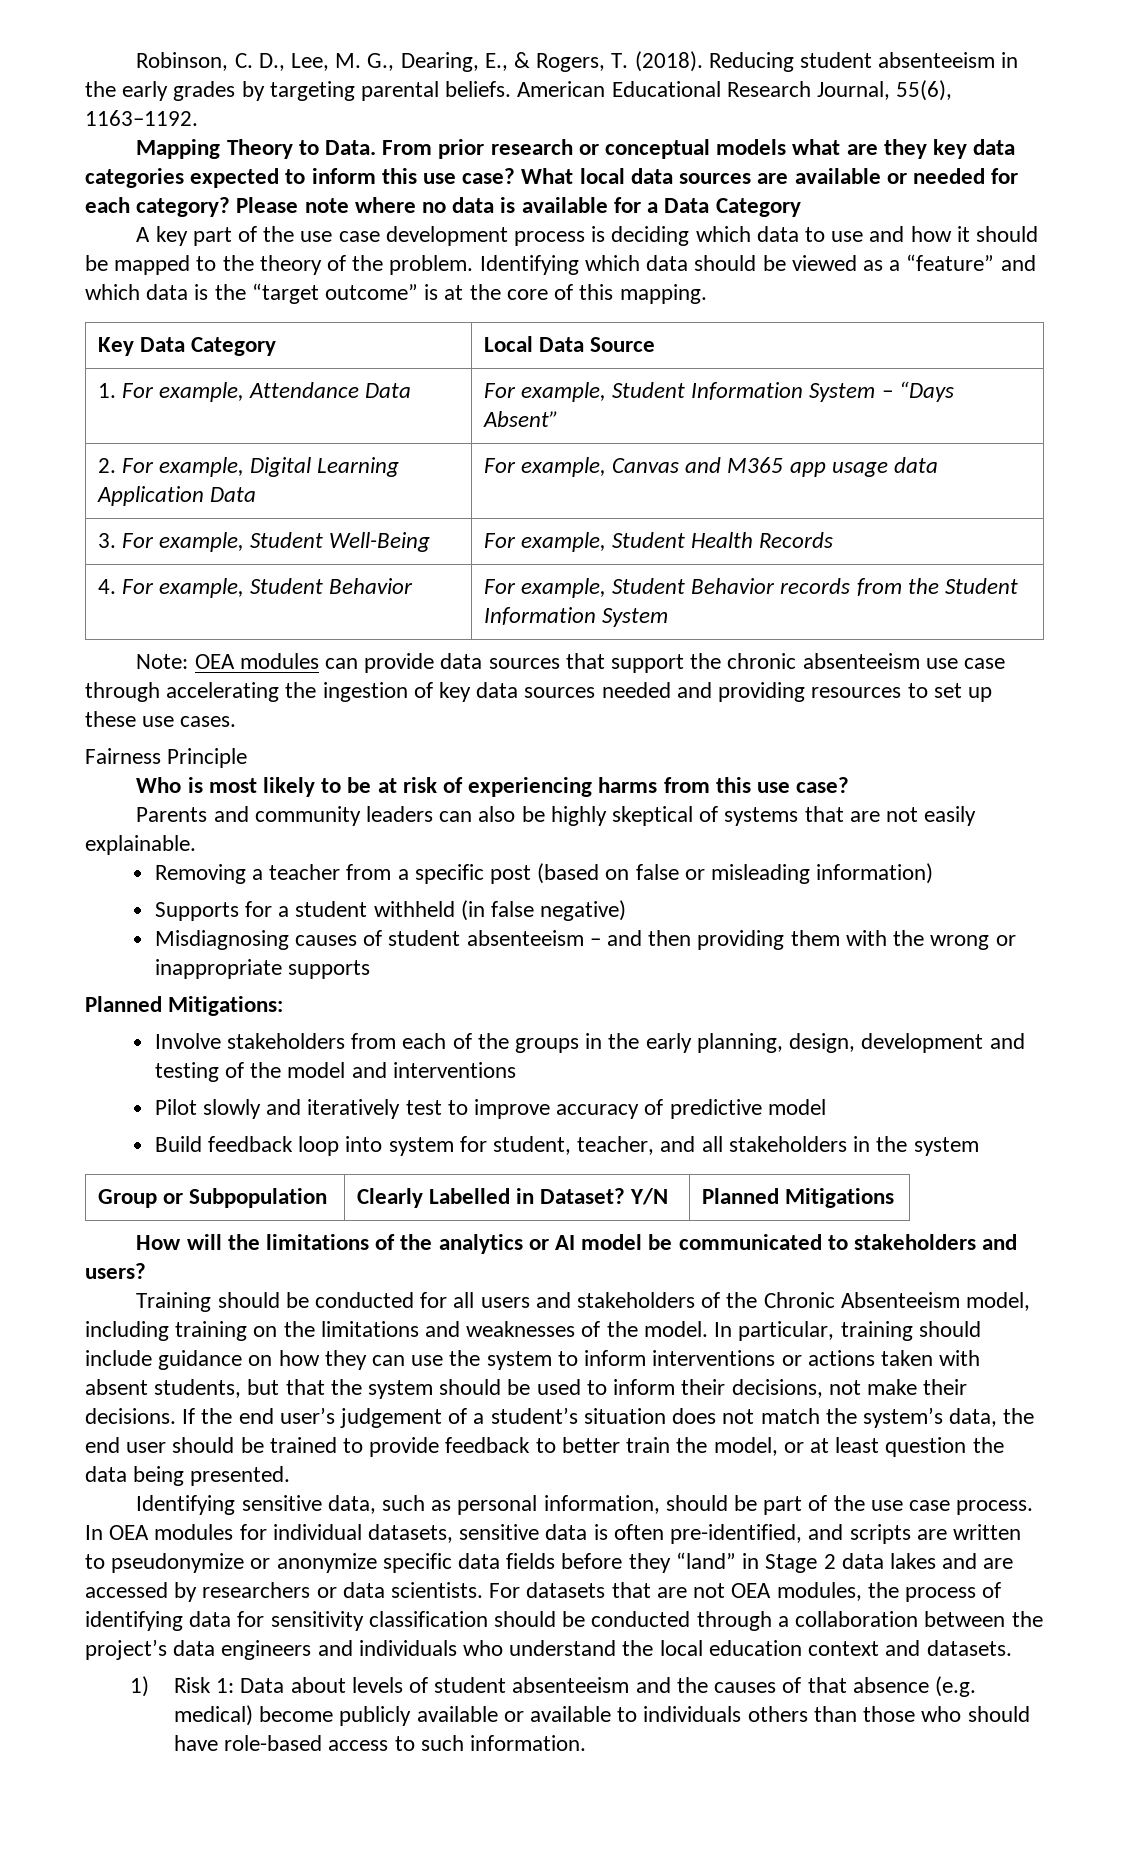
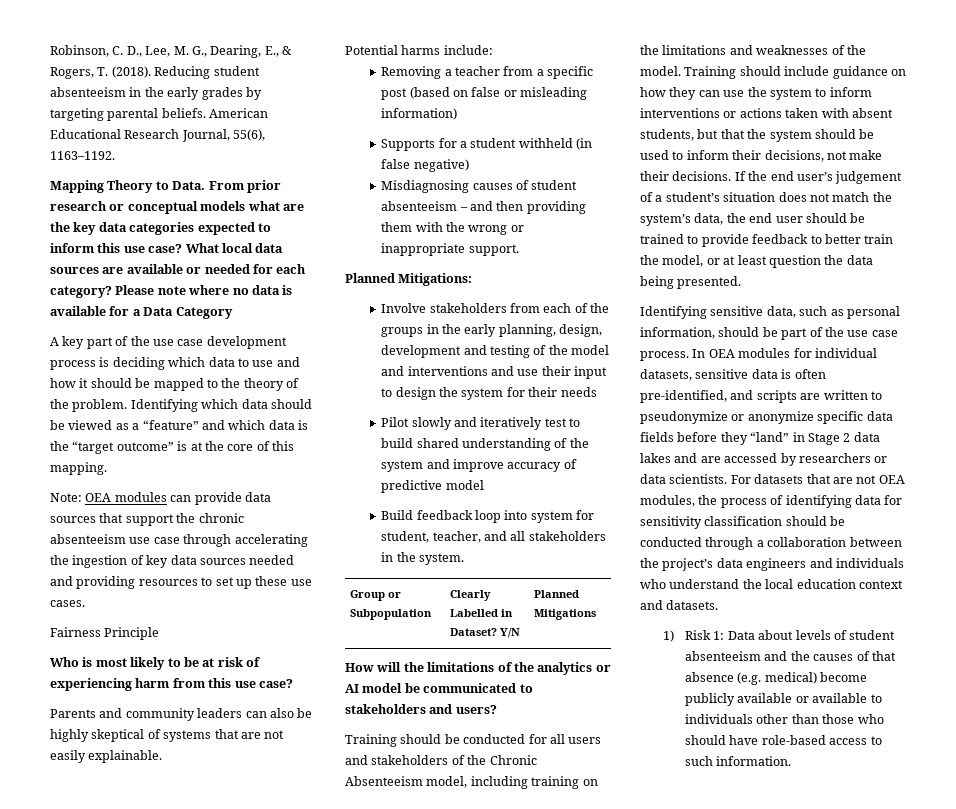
- From prior research or conceptual models what are they key data categories expected to inform this use case?
+ From prior research or conceptual models what are the key data categories expected to inform this use case?
- Key Data Category | Local Data Source
- 1. For example, Attendance Data | For example, Student Information System – “Days Absent”
- 2. For example, Digital Learning Application Data | For example, Canvas and M365 app usage data
- 3. For example, Student Well-Being | For example, Student Health Records
- 4. For example, Student Behavior | For example, Student Behavior records from the Student Information System
- Who is most likely to be at risk of experiencing harms from this use case?
+ Who is most likely to be at risk of experiencing harm from this use case?
+ Potential harms include:
- Misdiagnosing causes of student absenteeism – and then providing them with the wrong or inappropriate supports
+ Misdiagnosing causes of student absenteeism – and then providing them with the wrong or inappropriate support.
- Involve stakeholders from each of the groups in the early planning, design, development and testing of the model and interventions
+ Involve stakeholders from each of the groups in the early planning, design, development and testing of the model and interventions and use their input to design the system for their needs
- Pilot slowly and iteratively test to improve accuracy of predictive model
+ Pilot slowly and iteratively test to build shared understanding of the system and improve accuracy of predictive model
- Build feedback loop into system for student, teacher, and all stakeholders in the system
+ Build feedback loop into system for student, teacher, and all stakeholders in the system.
- In particular, training should include guidance on how they can use the system to inform interventions or actions taken with absent students, but that the system should be used to inform their decisions, not make their decisions.
+ Training should include guidance on how they can use the system to inform interventions or actions taken with absent students, but that the system should be used to inform their decisions, not make their decisions.
- 1) Risk 1: Data about levels of student absenteeism and the causes of that absence (e.g. medical) become publicly available or available to individuals others than those who should have role-based access to such information.
+ 1) Risk 1: Data about levels of student absenteeism and the causes of that absence (e.g. medical) become publicly available or available to individuals other than those who should have role-based access to such information.

